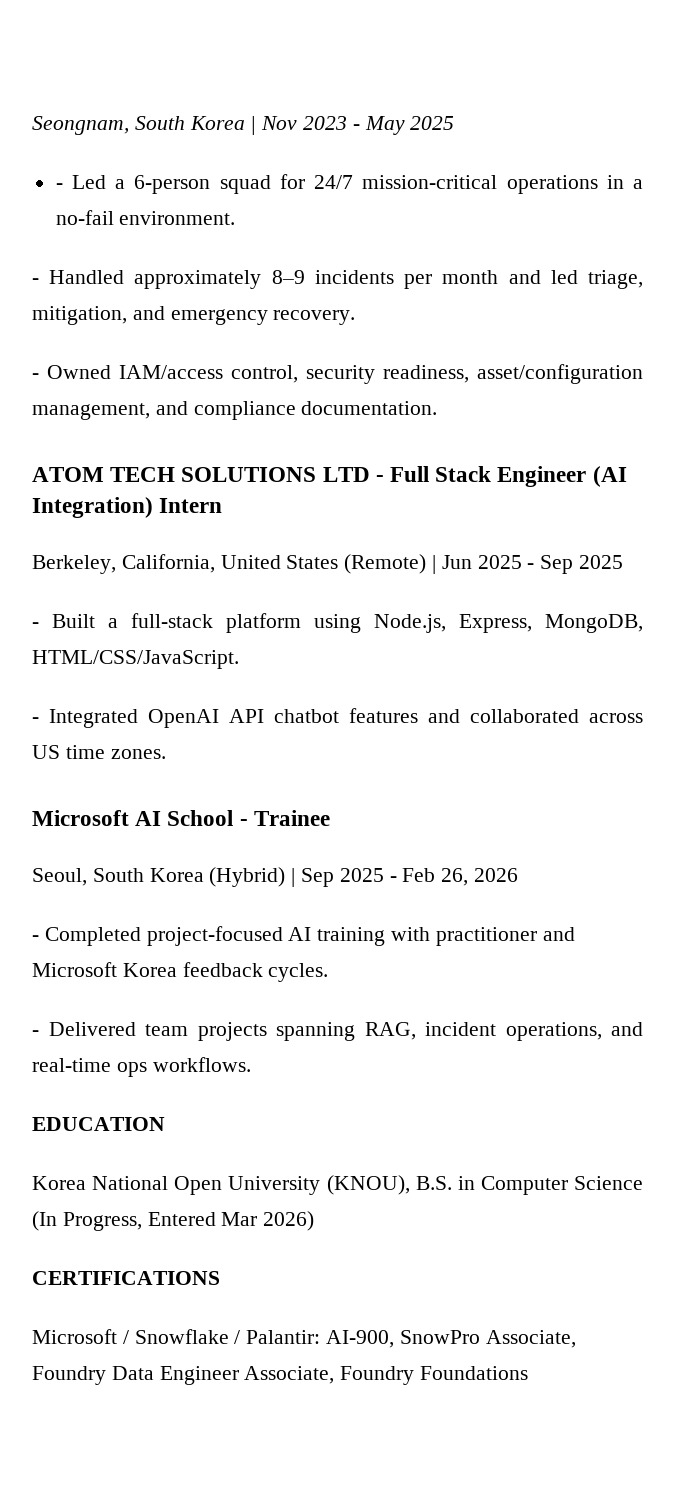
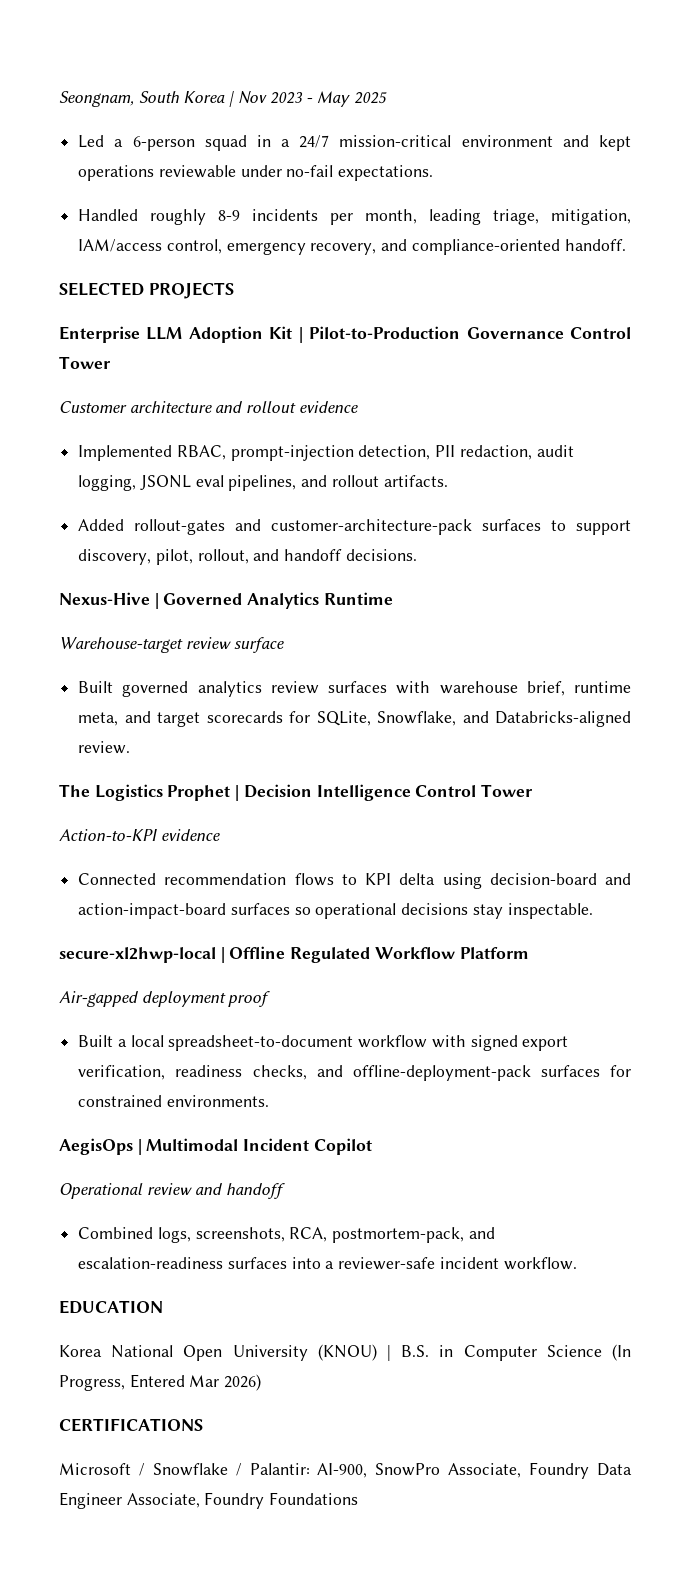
- - Led a 6-person squad for 24/7 mission-critical operations in a no-fail environment.
- - Handled approximately 8–9 incidents per month and led triage, mitigation, and emergency recovery.
- - Owned IAM/access control, security readiness, asset/configuration management, and compliance documentation.
- ATOM TECH SOLUTIONS LTD - Full Stack Engineer (AI Integration) Intern
- Berkeley, California, United States (Remote) | Jun 2025 - Sep 2025
- - Built a full-stack platform using Node.js, Express, MongoDB, HTML/CSS/JavaScript.
- - Integrated OpenAI API chatbot features and collaborated across US time zones.
- Microsoft AI School - Trainee
- Seoul, South Korea (Hybrid) | Sep 2025 - Feb 26, 2026
- - Completed project-focused AI training with practitioner and Microsoft Korea feedback cycles.
- - Delivered team projects spanning RAG, incident operations, and real-time ops workflows.
+ Led a 6-person squad in a 24/7 mission-critical environment and kept operations reviewable under no-fail expectations.
+ Handled roughly 8-9 incidents per month, leading triage, mitigation, IAM/access control, emergency recovery, and compliance-oriented handoff.
+ SELECTED PROJECTS
+ Enterprise LLM Adoption Kit | Pilot-to-Production Governance Control Tower
+ Customer architecture and rollout evidence
+ Implemented RBAC, prompt-injection detection, PII redaction, audit logging, JSONL eval pipelines, and rollout artifacts.
+ Added rollout-gates and customer-architecture-pack surfaces to support discovery, pilot, rollout, and handoff decisions.
+ Nexus-Hive | Governed Analytics Runtime
+ Warehouse-target review surface
+ Built governed analytics review surfaces with warehouse brief, runtime meta, and target scorecards for SQLite, Snowflake, and Databricks-aligned review.
+ The Logistics Prophet | Decision Intelligence Control Tower
+ Action-to-KPI evidence
+ Connected recommendation flows to KPI delta using decision-board and action-impact-board surfaces so operational decisions stay inspectable.
+ secure-xl2hwp-local | Offline Regulated Workflow Platform
+ Air-gapped deployment proof
+ Built a local spreadsheet-to-document workflow with signed export verification, readiness checks, and offline-deployment-pack surfaces for constrained environments.
+ AegisOps | Multimodal Incident Copilot
+ Operational review and handoff
+ Combined logs, screenshots, RCA, postmortem-pack, and escalation-readiness surfaces into a reviewer-safe incident workflow.
- Korea National Open University (KNOU), B.S. in Computer Science (In Progress, Entered Mar 2026)
+ Korea National Open University (KNOU) | B.S. in Computer Science (In Progress, Entered Mar 2026)

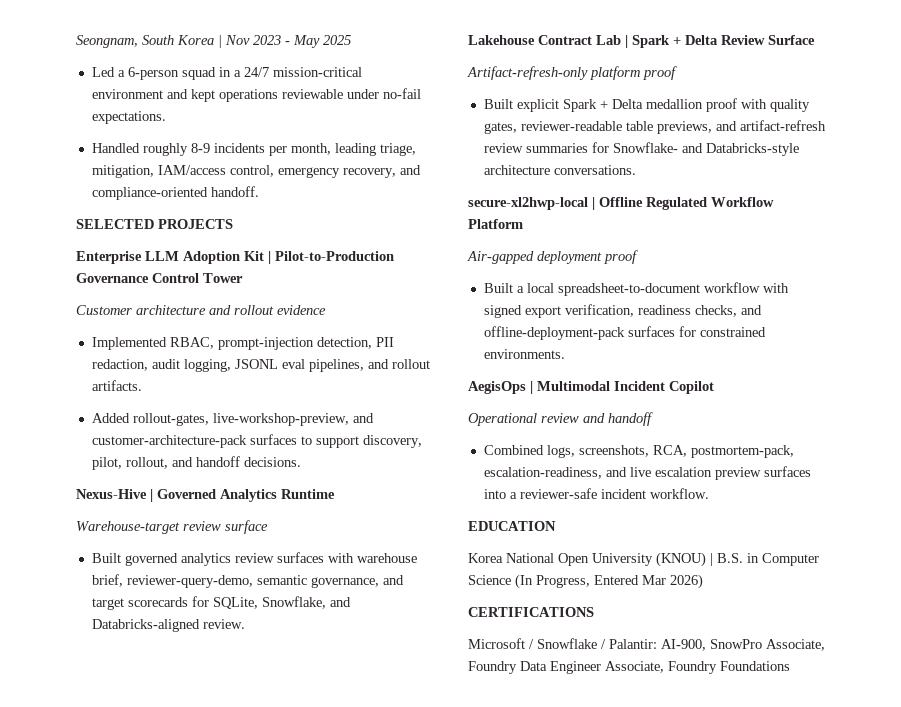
- Added rollout-gates and customer-architecture-pack surfaces to support discovery, pilot, rollout, and handoff decisions.
+ Added rollout-gates, live-workshop-preview, and customer-architecture-pack surfaces to support discovery, pilot, rollout, and handoff decisions.
- Built governed analytics review surfaces with warehouse brief, runtime meta, and target scorecards for SQLite, Snowflake, and Databricks-aligned review.
+ Built governed analytics review surfaces with warehouse brief, reviewer-query-demo, semantic governance, and target scorecards for SQLite, Snowflake, and Databricks-aligned review.
- The Logistics Prophet | Decision Intelligence Control Tower
- Action-to-KPI evidence
- Connected recommendation flows to KPI delta using decision-board and action-impact-board surfaces so operational decisions stay inspectable.
+ Lakehouse Contract Lab | Spark + Delta Review Surface
+ Artifact-refresh-only platform proof
+ Built explicit Spark + Delta medallion proof with quality gates, reviewer-readable table previews, and artifact-refresh review summaries for Snowflake- and Databricks-style architecture conversations.
- Combined logs, screenshots, RCA, postmortem-pack, and escalation-readiness surfaces into a reviewer-safe incident workflow.
+ Combined logs, screenshots, RCA, postmortem-pack, escalation-readiness, and live escalation preview surfaces into a reviewer-safe incident workflow.

